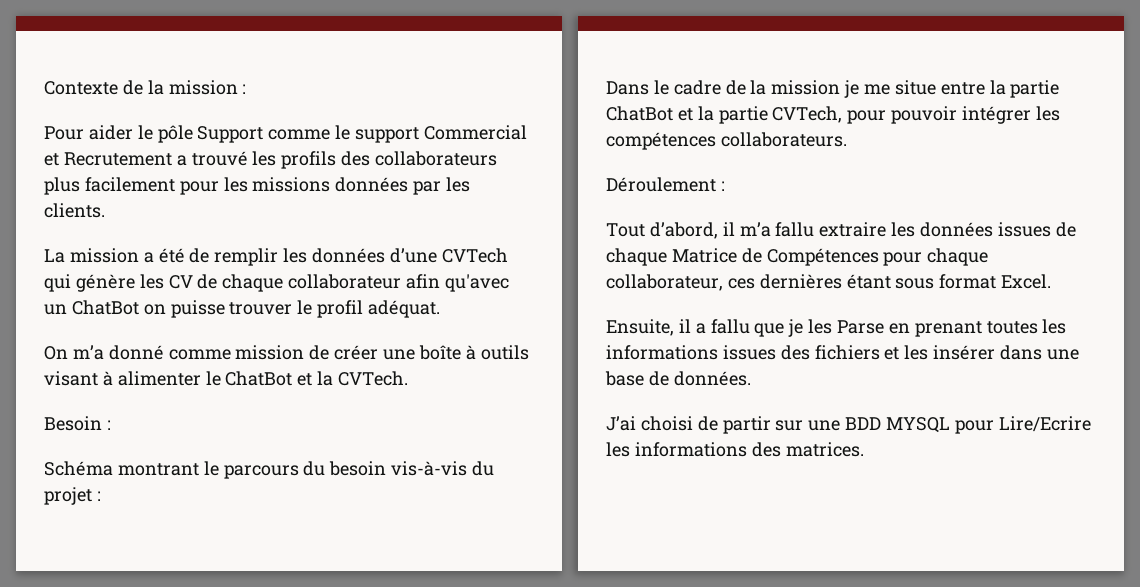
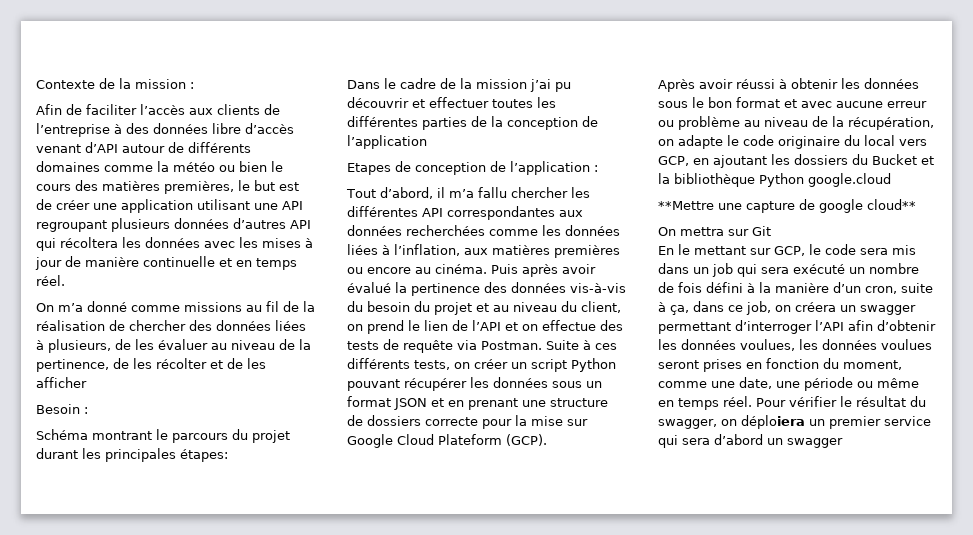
- Pour aider le pôle Support comme le support Commercial et Recrutement a trouvé les profils des collaborateurs plus facilement pour les missions données par les clients.
- La mission a été de remplir les données d’une CVTech qui génère les CV de chaque collaborateur afin qu'avec un ChatBot on puisse trouver le profil adéquat.
- On m’a donné comme mission de créer une boîte à outils visant à alimenter le ChatBot et la CVTech.
+ Afin de faciliter l’accès aux clients de l’entreprise à des données libre d’accès venant d’API autour de différents domaines comme la météo ou bien le cours des matières premières, le but est de créer une application utilisant une API regroupant plusieurs données d’autres API qui récoltera les données avec les mises à jour de manière continuelle et en temps réel.
+ On m’a donné comme missions au fil de la réalisation de chercher des données liées à plusieurs, de les évaluer au niveau de la pertinence, de les récolter et de les afficher
- Schéma montrant le parcours du besoin vis-à-vis du projet :
+ Schéma montrant le parcours du projet durant les principales étapes:
- Dans le cadre de la mission je me situe entre la partie ChatBot et la partie CVTech, pour pouvoir intégrer les compétences collaborateurs.
- Déroulement :
+ Dans le cadre de la mission j’ai pu découvrir et effectuer toutes les différentes parties de la conception de l’application
+ Etapes de conception de l’application :
- Tout d’abord, il m’a fallu extraire les données issues de chaque Matrice de Compétences pour chaque collaborateur, ces dernières étant sous format Excel.
- Ensuite, il a fallu que je les Parse en prenant toutes les informations issues des fichiers et les insérer dans une base de données.
- J’ai choisi de partir sur une BDD MYSQL pour Lire/Ecrire les informations des matrices.
+ Tout d’abord, il m’a fallu chercher les différentes API correspondantes aux données recherchées comme les données liées à l’inflation, aux matières premières ou encore au cinéma. Puis après avoir évalué la pertinence des données vis-à-vis du besoin du projet et au niveau du client, on prend le lien de l’API et on effectue des tests de requête via Postman. Suite à ces différents tests, on créer un script Python pouvant récupérer les données sous un format JSON et en prenant une structure de dossiers correcte pour la mise sur Google Cloud Plateform (GCP).
+ Après avoir réussi à obtenir les données sous le bon format et avec aucune erreur ou problème au niveau de la récupération, on adapte le code originaire du local vers GCP, en ajoutant les dossiers du Bucket et la bibliothèque Python google.cloud
+ **Mettre une capture de google cloud**
+ On mettra sur Git
+ En le mettant sur GCP, le code sera mis dans un job qui sera exécuté un nombre de fois défini à la manière d’un cron, suite à ça, dans ce job, on créera un swagger permettant d’interroger l’API afin d’obtenir les données voulues, les données voulues seront prises en fonction du moment, comme une date, une période ou même en temps réel. Pour vérifier le résultat du swagger, on déploiera un premier service qui sera d’abord un swagger

